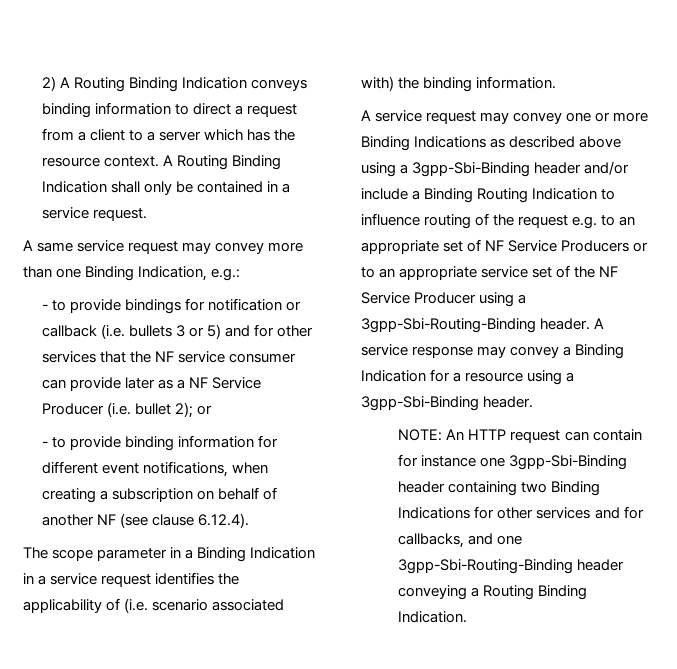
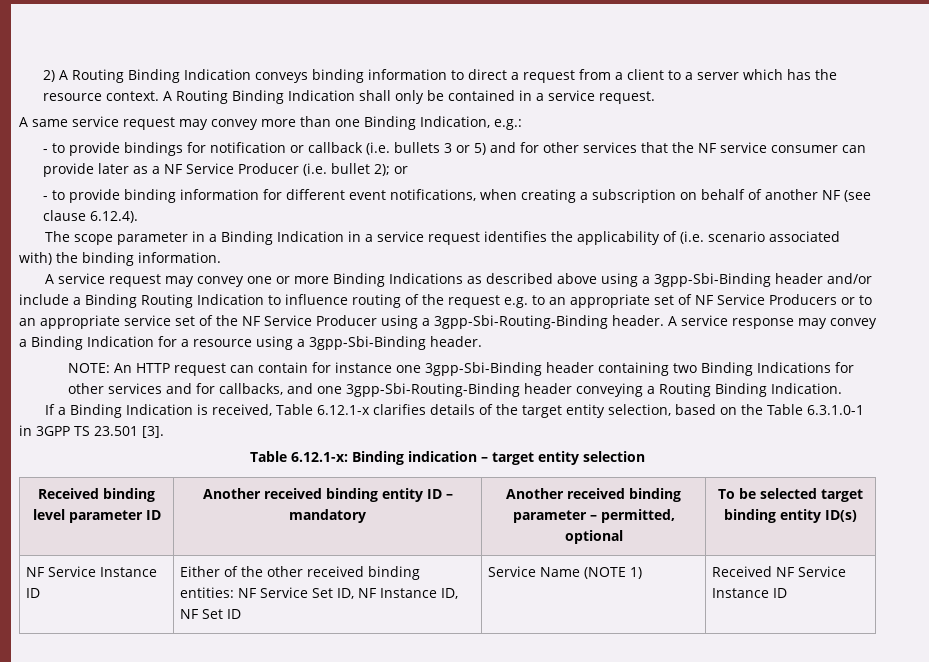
+ If a Binding Indication is received, Table 6.12.1-x clarifies details of the target entity selection, based on the Table 6.3.1.0-1 in 3GPP TS 23.501 [3].
+ Table 6.12.1-x: Binding indication – target entity selection
+ Received binding level parameter ID | Another received binding entity ID – mandatory | Another received binding parameter – permitted, optional | To be selected target binding entity ID(s)
+ NF Service Instance ID | Either of the other received binding entities: NF Service Set ID, NF Instance ID, NF Set ID | Service Name (NOTE 1) | Received NF Service Instance ID

